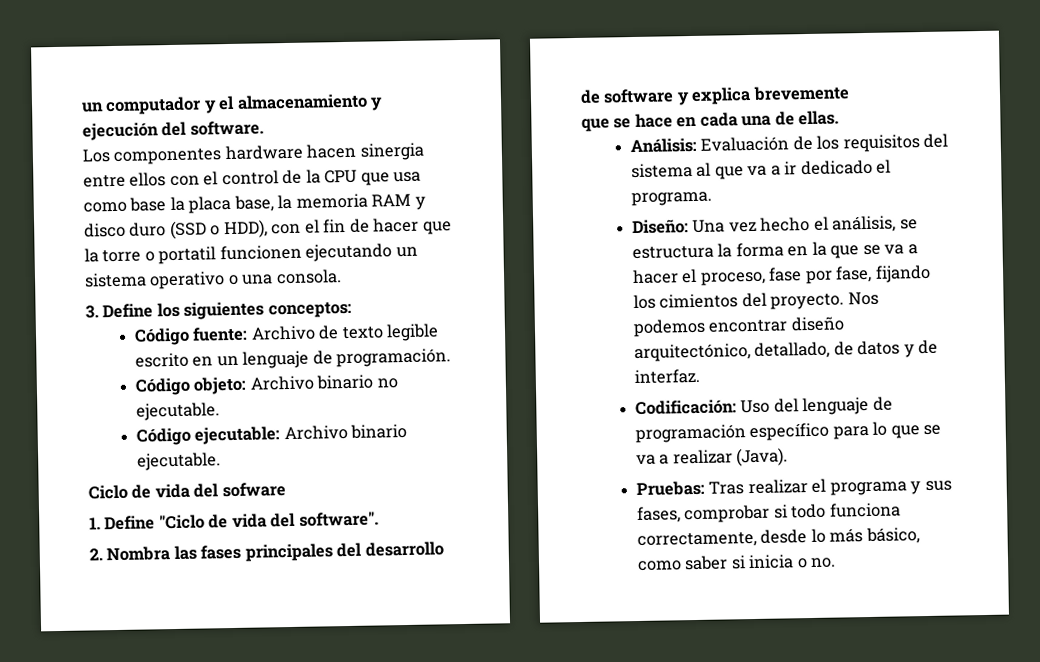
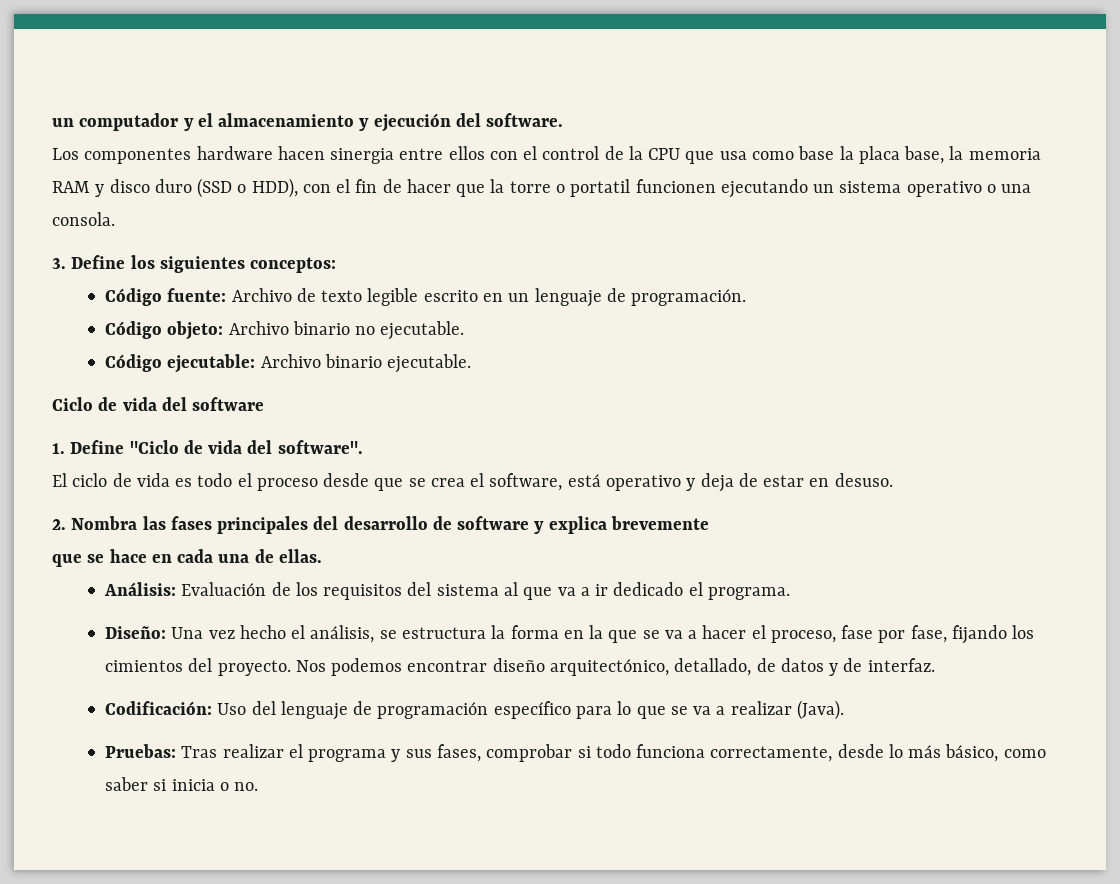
- Ciclo de vida del sofware
+ Ciclo de vida del software
+ El ciclo de vida es todo el proceso desde que se crea el software, está operativo y deja de estar en desuso.

